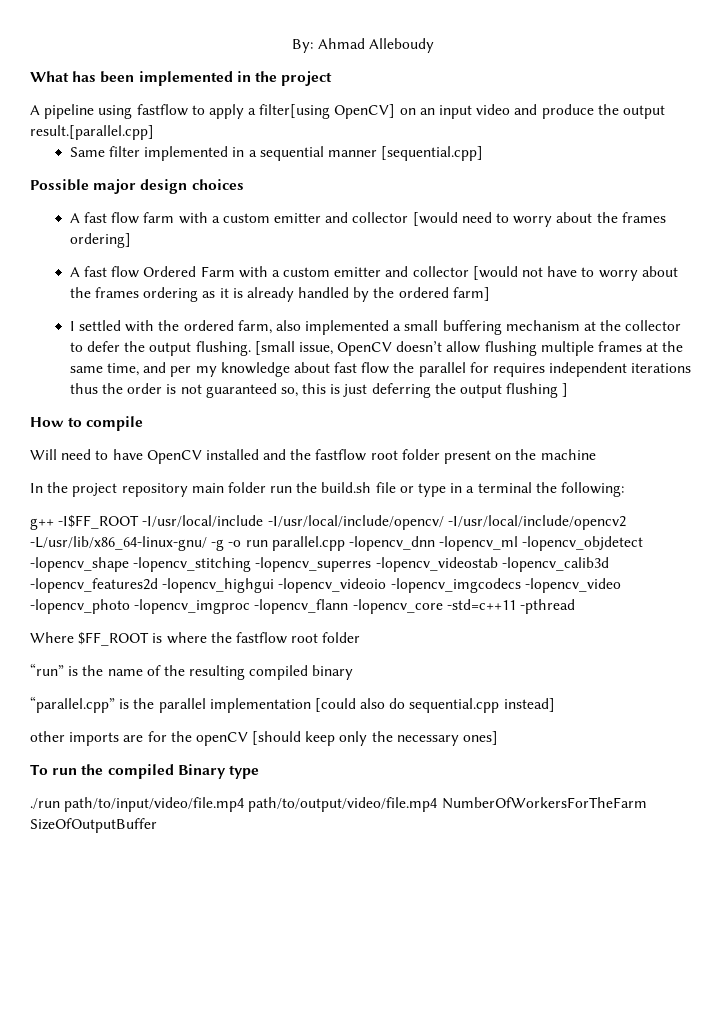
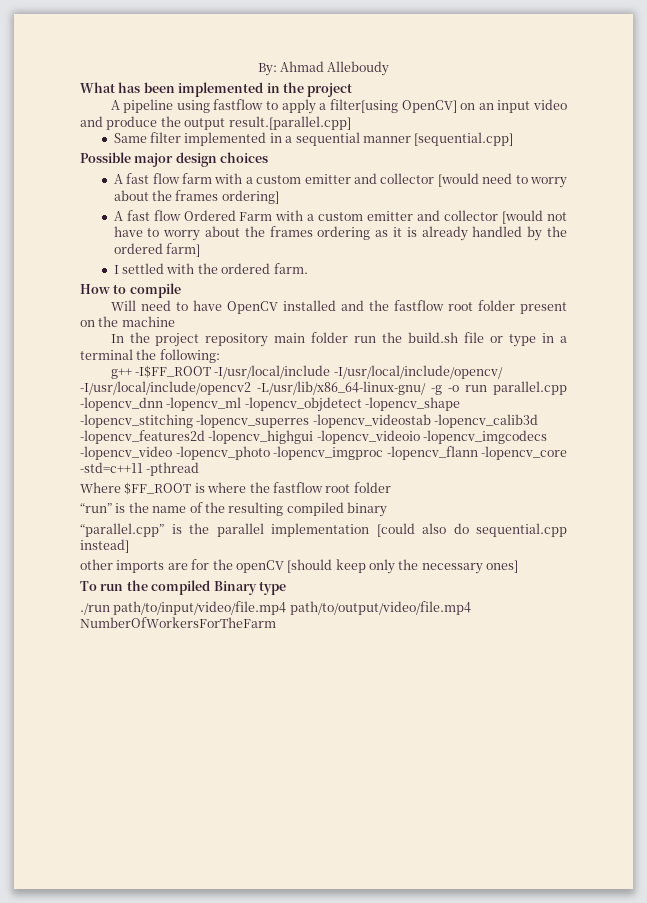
- I settled with the ordered farm, also implemented a small buffering mechanism at the collector to defer the output flushing. [small issue, OpenCV doesn’t allow flushing multiple frames at the same time, and per my knowledge about fast flow the parallel for requires independent iterations thus the order is not guaranteed so, this is just deferring the output flushing ]
+ I settled with the ordered farm.
- ./run path/to/input/video/file.mp4 path/to/output/video/file.mp4 NumberOfWorkersForTheFarm SizeOfOutputBuffer
+ ./run path/to/input/video/file.mp4 path/to/output/video/file.mp4 NumberOfWorkersForTheFarm

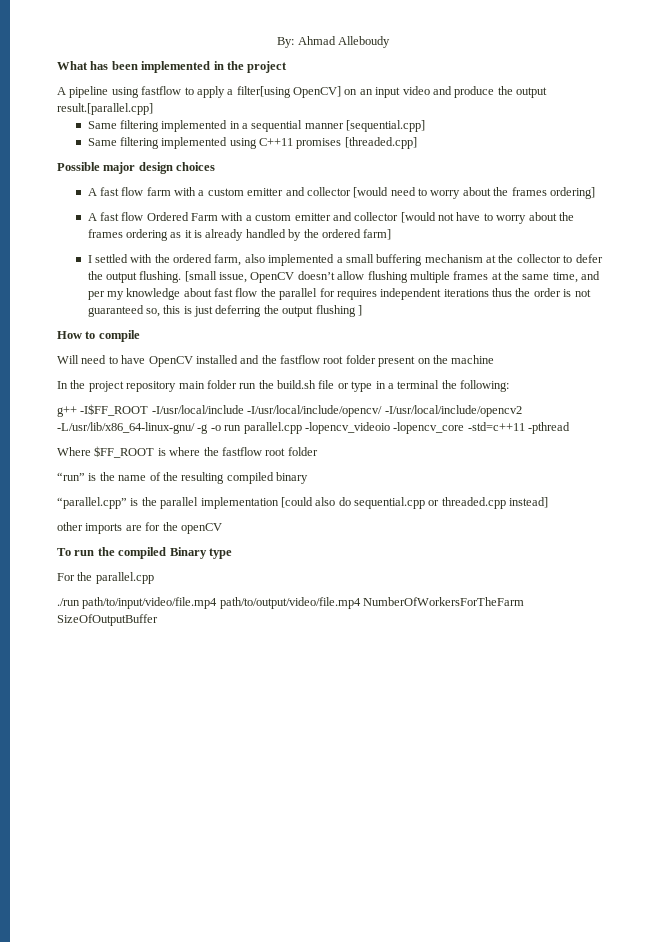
- Same filter implemented in a sequential manner [sequential.cpp]
+ Same filtering implemented in a sequential manner [sequential.cpp]
+ Same filtering implemented using C++11 promises [threaded.cpp]
- I settled with the ordered farm.
+ I settled with the ordered farm, also implemented a small buffering mechanism at the collector to defer the output flushing. [small issue, OpenCV doesn’t allow flushing multiple frames at the same time, and per my knowledge about fast flow the parallel for requires independent iterations thus the order is not guaranteed so, this is just deferring the output flushing ]
- g++ -I$FF_ROOT -I/usr/local/include -I/usr/local/include/opencv/ -I/usr/local/include/opencv2 -L/usr/lib/x86_64-linux-gnu/ -g -o run parallel.cpp -lopencv_dnn -lopencv_ml -lopencv_objdetect -lopencv_shape -lopencv_stitching -lopencv_superres -lopencv_videostab -lopencv_calib3d -lopencv_features2d -lopencv_highgui -lopencv_videoio -lopencv_imgcodecs -lopencv_video -lopencv_photo -lopencv_imgproc -lopencv_flann -lopencv_core -std=c++11 -pthread
+ g++ -I$FF_ROOT -I/usr/local/include -I/usr/local/include/opencv/ -I/usr/local/include/opencv2 -L/usr/lib/x86_64-linux-gnu/ -g -o run parallel.cpp -lopencv_videoio -lopencv_core -std=c++11 -pthread
- “parallel.cpp” is the parallel implementation [could also do sequential.cpp instead]
+ “parallel.cpp” is the parallel implementation [could also do sequential.cpp or threaded.cpp instead]
- other imports are for the openCV [should keep only the necessary ones]
+ other imports are for the openCV
+ For the parallel.cpp
- ./run path/to/input/video/file.mp4 path/to/output/video/file.mp4 NumberOfWorkersForTheFarm
+ ./run path/to/input/video/file.mp4 path/to/output/video/file.mp4 NumberOfWorkersForTheFarm SizeOfOutputBuffer

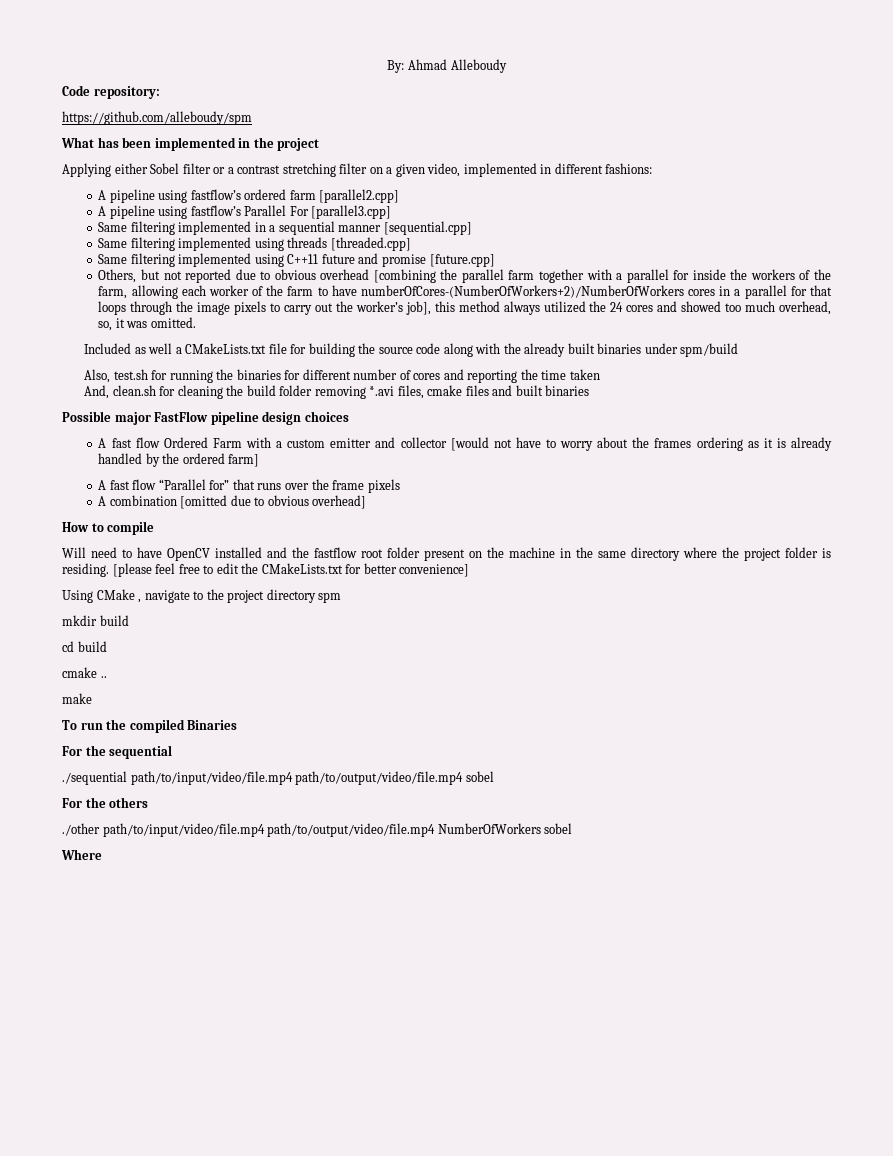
+ Code repository:
+ https://github.com/alleboudy/spm
- A pipeline using fastflow to apply a filter[using OpenCV] on an input video and produce the output result.[parallel.cpp]
+ Applying either Sobel filter or a contrast stretching filter on a given video, implemented in different fashions:
+ A pipeline using fastflow’s ordered farm [parallel2.cpp]
+ A pipeline using fastflow’s Parallel For [parallel3.cpp]
+ Same filtering implemented using threads [threaded.cpp]
- Same filtering implemented using C++11 promises [threaded.cpp]
+ Same filtering implemented using C++11 future and promise [future.cpp]
+ Others, but not reported due to obvious overhead [combining the parallel farm together with a parallel for inside the workers of the farm, allowing each worker of the farm to have numberOfCores-(NumberOfWorkers+2)/NumberOfWorkers cores in a parallel for that loops through the image pixels to carry out the worker’s job], this method always utilized the 24 cores and showed too much overhead, so, it was omitted.
+ Included as well a CMakeLists.txt file for building the source code along with the already built binaries under spm/build
+ Also, test.sh for running the binaries for different number of cores and reporting the time taken
+ And, clean.sh for cleaning the build folder removing *.avi files, cmake files and built binaries
- Possible major design choices
+ Possible major FastFlow pipeline design choices
- A fast flow farm with a custom emitter and collector [would need to worry about the frames ordering]
- I settled with the ordered farm, also implemented a small buffering mechanism at the collector to defer the output flushing. [small issue, OpenCV doesn’t allow flushing multiple frames at the same time, and per my knowledge about fast flow the parallel for requires independent iterations thus the order is not guaranteed so, this is just deferring the output flushing ]
+ A fast flow “Parallel for” that runs over the frame pixels
+ A combination [omitted due to obvious overhead]
- Will need to have OpenCV installed and the fastflow root folder present on the machine
- In the project repository main folder run the build.sh file or type in a terminal the following:
- g++ -I$FF_ROOT -I/usr/local/include -I/usr/local/include/opencv/ -I/usr/local/include/opencv2 -L/usr/lib/x86_64-linux-gnu/ -g -o run parallel.cpp -lopencv_videoio -lopencv_core -std=c++11 -pthread
- Where $FF_ROOT is where the fastflow root folder
- “run” is the name of the resulting compiled binary
- “parallel.cpp” is the parallel implementation [could also do sequential.cpp or threaded.cpp instead]
- other imports are for the openCV
+ Will need to have OpenCV installed and the fastflow root folder present on the machine in the same directory where the project folder is residing. [please feel free to edit the CMakeLists.txt for better convenience]
+ Using CMake , navigate to the project directory spm
+ mkdir build
+ cd build
+ cmake ..
+ make
- To run the compiled Binary type
- For the parallel.cpp
- ./run path/to/input/video/file.mp4 path/to/output/video/file.mp4 NumberOfWorkersForTheFarm SizeOfOutputBuffer
+ To run the compiled Binaries
+ For the sequential
+ ./sequential path/to/input/video/file.mp4 path/to/output/video/file.mp4 sobel
+ For the others
+ ./other path/to/input/video/file.mp4 path/to/output/video/file.mp4 NumberOfWorkers sobel
+ Where

